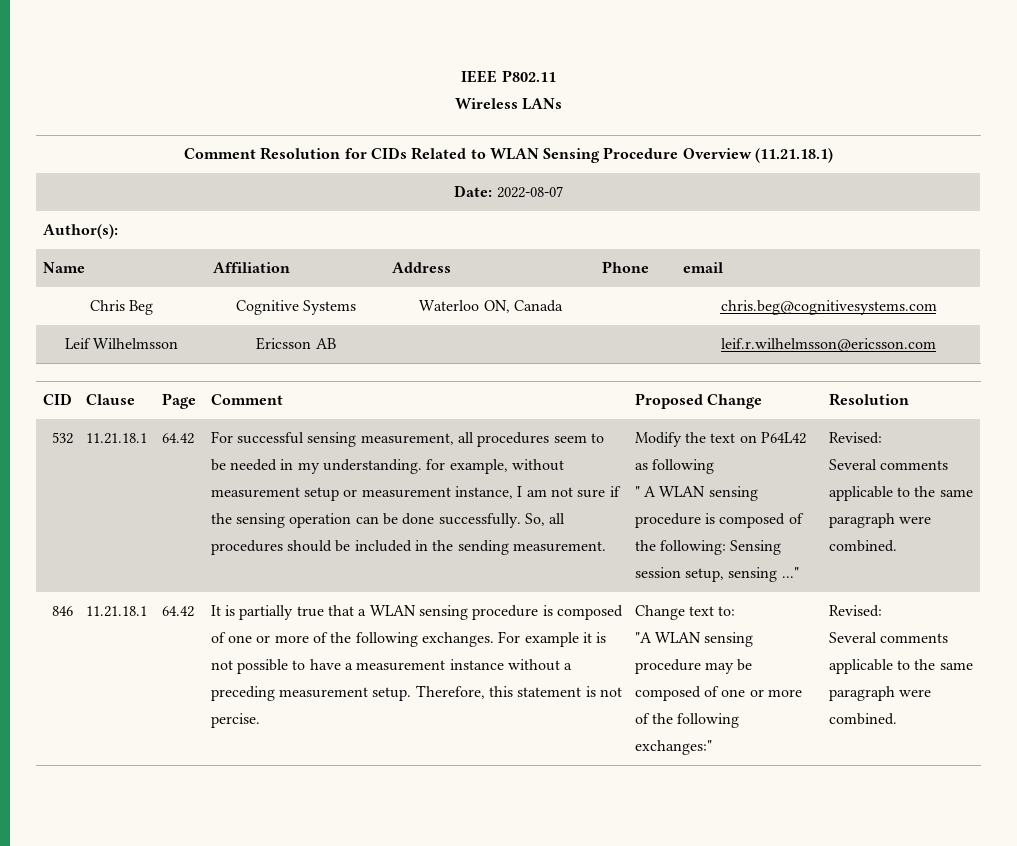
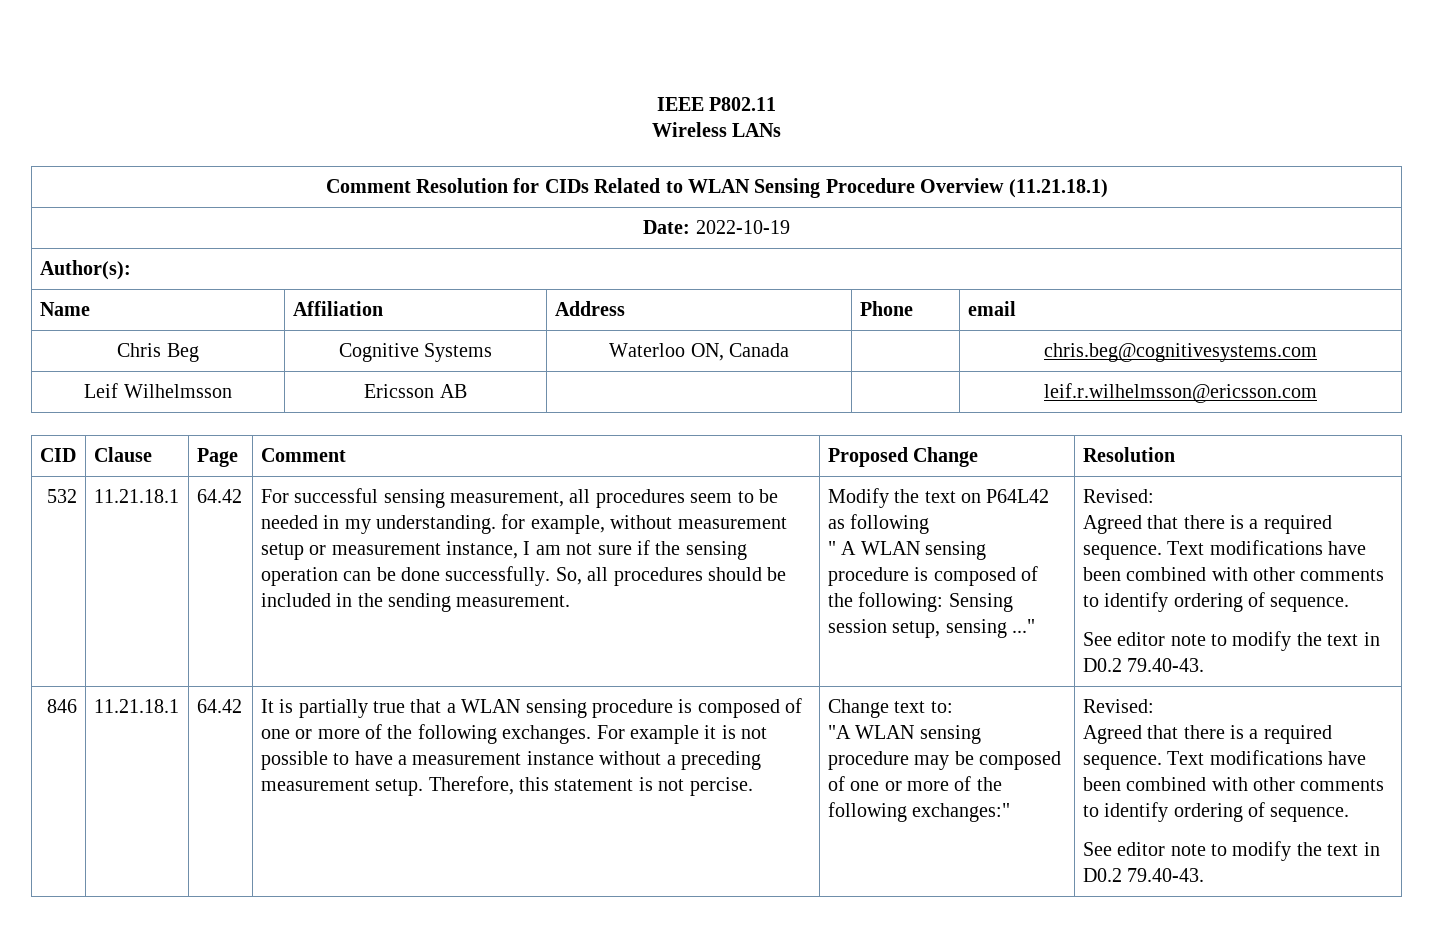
- Date: 2022-08-07
+ Date: 2022-10-19
  " A WLAN sensing procedure is composed of the following: Sensing session setup, sensing ..." | Revised:
- Several comments applicable to the same paragraph were combined.
+ Agreed that there is a required sequence. Text modifications have been combined with other comments to identify ordering of sequence.
+ See editor note to modify the text in D0.2 79.40-43.
  "A WLAN sensing procedure may be composed of one or more of the following exchanges:" | Revised:
- Several comments applicable to the same paragraph were combined.
+ Agreed that there is a required sequence. Text modifications have been combined with other comments to identify ordering of sequence.
+ See editor note to modify the text in D0.2 79.40-43.

